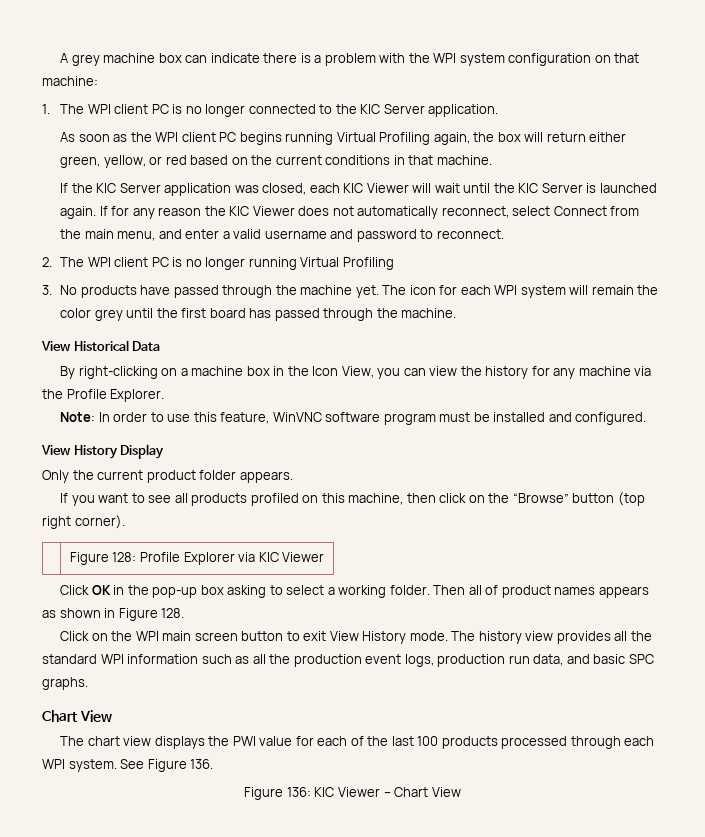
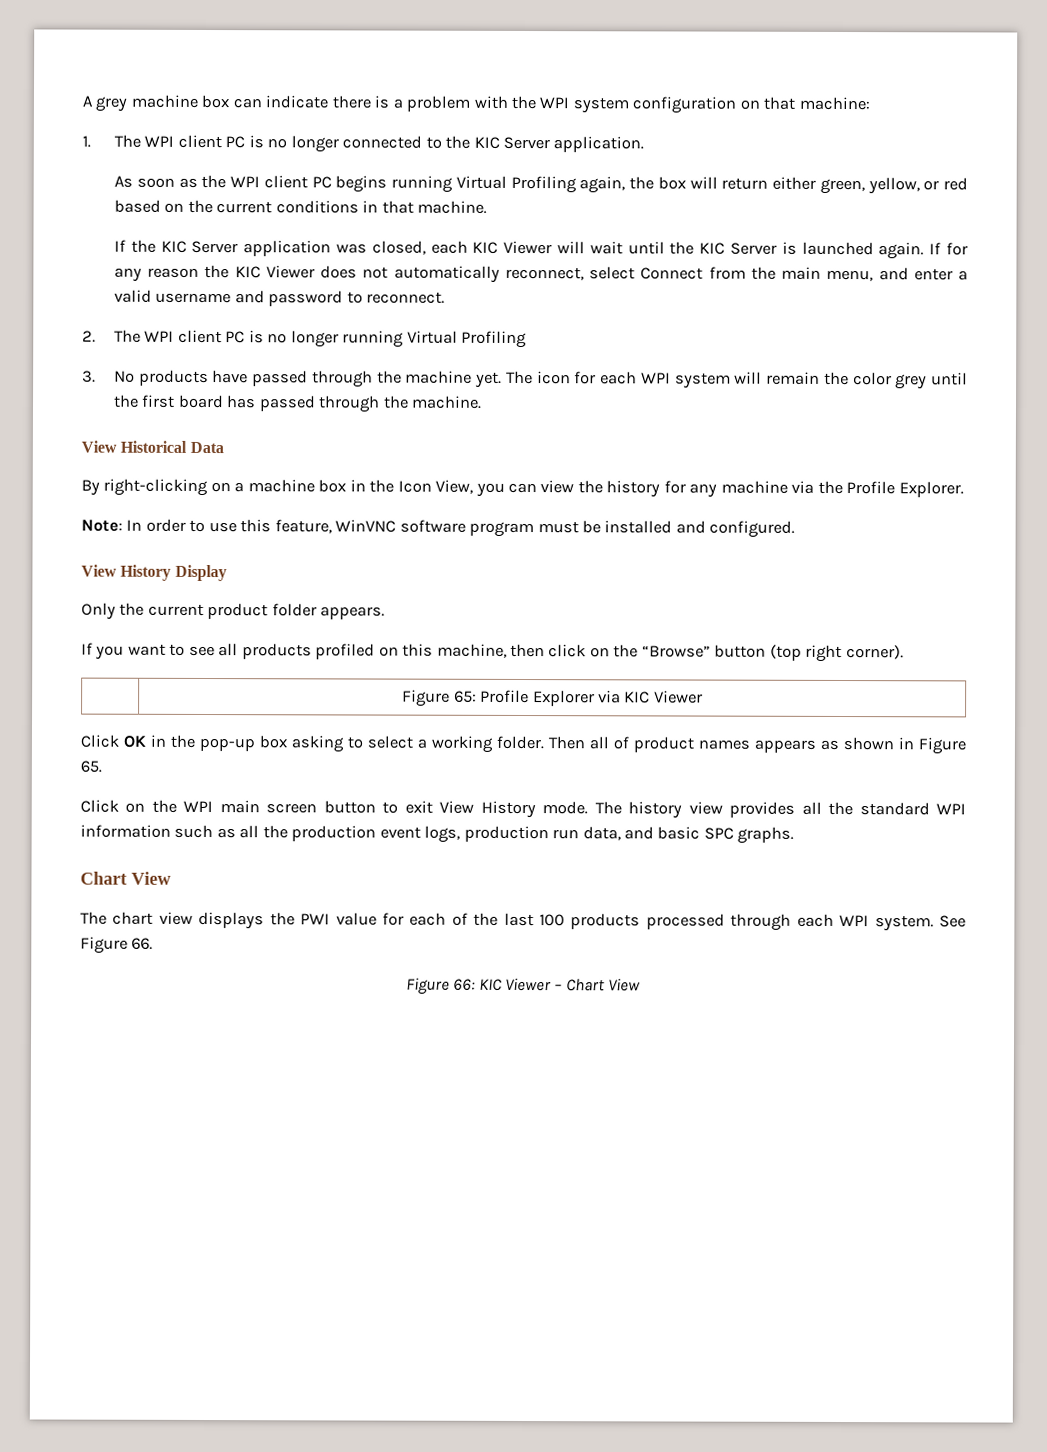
- | Figure 128: Profile Explorer via KIC Viewer
+ | Figure 65: Profile Explorer via KIC Viewer
- Then all of product names appears as shown in Figure 128.
+ Then all of product names appears as shown in Figure 65.
- See Figure 136.
- Figure 136: KIC Viewer – Chart View
+ See Figure 66.
+ Figure 66: KIC Viewer – Chart View

